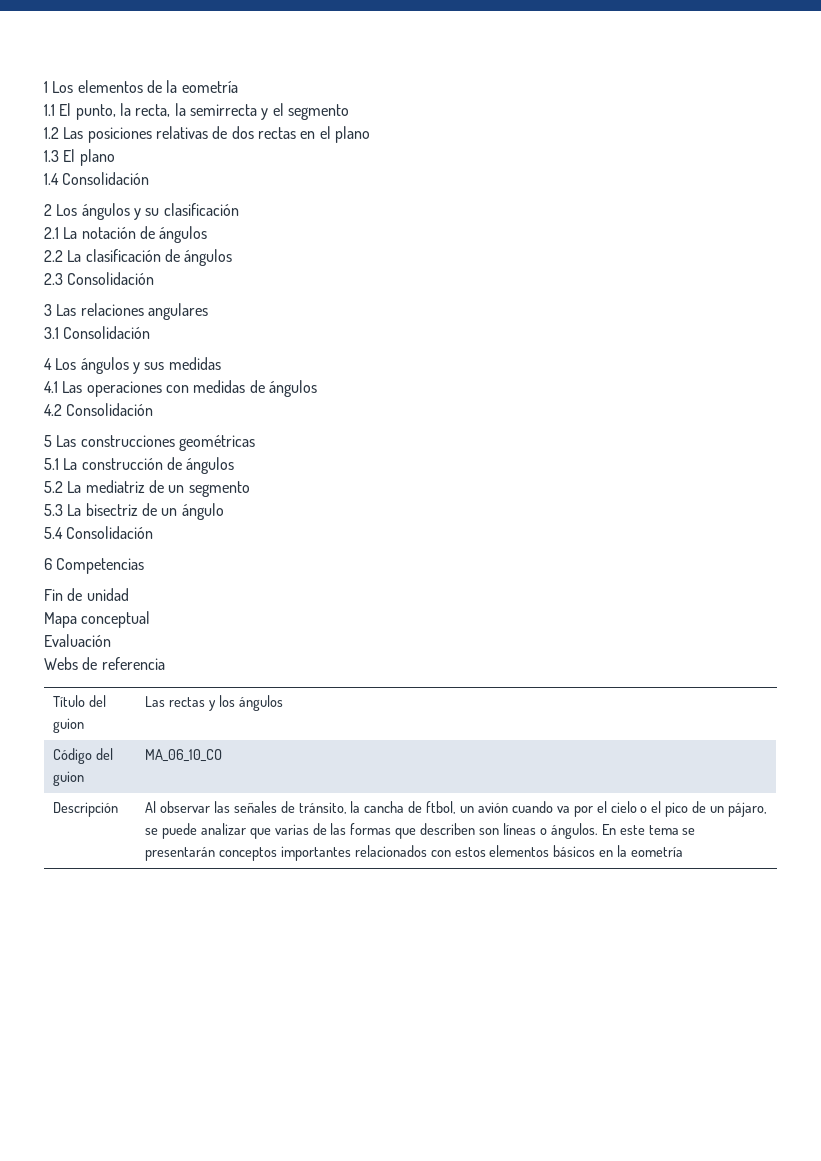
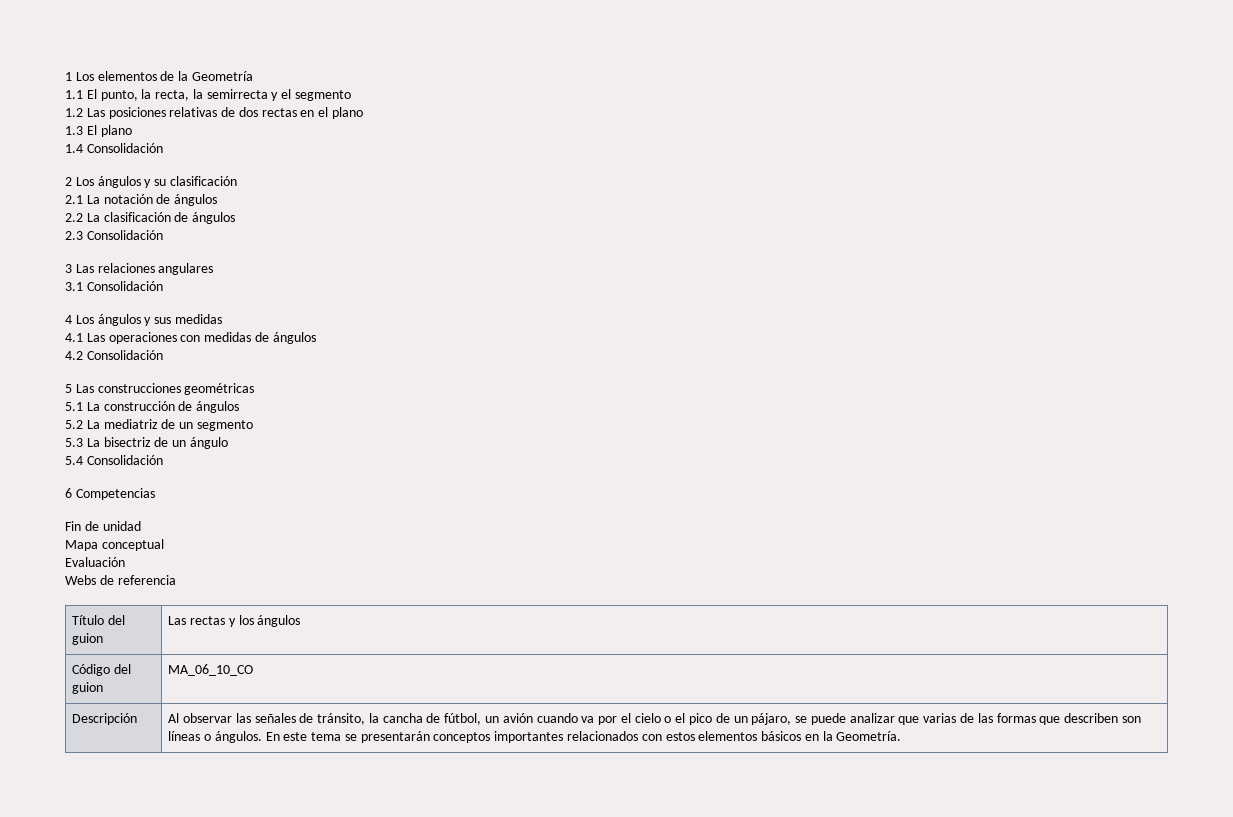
- 1 Los elementos de la eometría
+ 1 Los elementos de la Geometría
- Al observar las señales de tránsito, la cancha de ftbol, un avión cuando va por el cielo o el pico de un pájaro, se puede analizar que varias de las formas que describen son líneas o ángulos.
+ Al observar las señales de tránsito, la cancha de fútbol, un avión cuando va por el cielo o el pico de un pájaro, se puede analizar que varias de las formas que describen son líneas o ángulos.
- En este tema se presentarán conceptos importantes relacionados con estos elementos básicos en la eometría
+ En este tema se presentarán conceptos importantes relacionados con estos elementos básicos en la Geometría.

